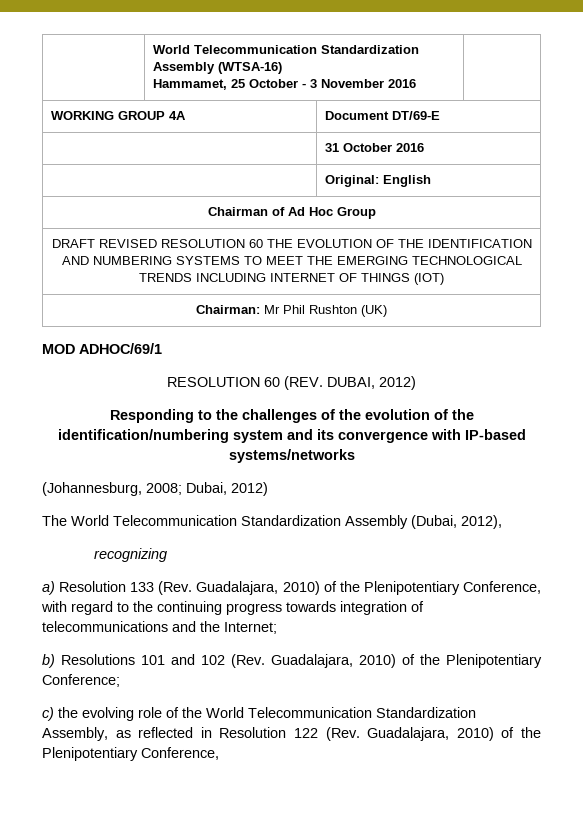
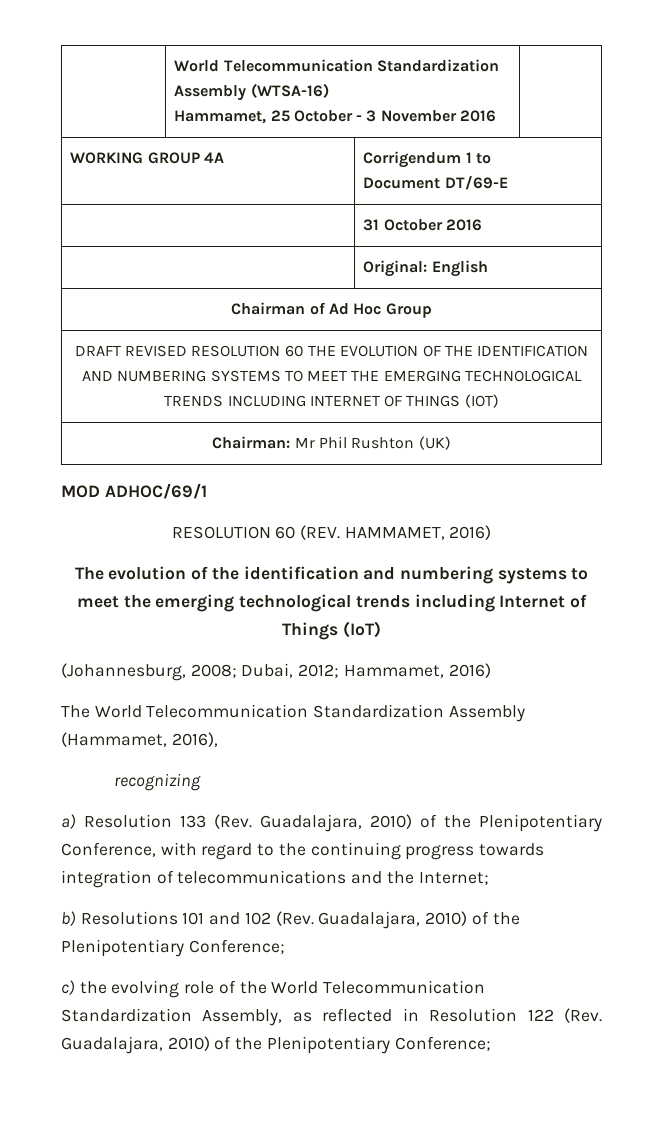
- WORKING GROUP 4A | Document DT/69-E
+ WORKING GROUP 4A | Corrigendum 1 to
+ Document DT/69-E
- RESOLUTION 60 (REV. DUBAI, 2012)
- Responding to the challenges of the evolution of the identification/numbering system and its convergence with IP-based systems/networks
+ RESOLUTION 60 (REV. HAMMAMET, 2016)
+ The evolution of the identification and numbering systems to meet the emerging technological trends including Internet of Things (IoT)
- (Johannesburg, 2008; Dubai, 2012)
+ (Johannesburg, 2008; Dubai, 2012; Hammamet, 2016)
- The World Telecommunication Standardization Assembly (Dubai, 2012),
+ The World Telecommunication Standardization Assembly (Hammamet, 2016),
- c) the evolving role of the World Telecommunication Standardization Assembly, as reflected in Resolution 122 (Rev. Guadalajara, 2010) of the Plenipotentiary Conference,
+ c) the evolving role of the World Telecommunication Standardization Assembly, as reflected in Resolution 122 (Rev. Guadalajara, 2010) of the Plenipotentiary Conference;

